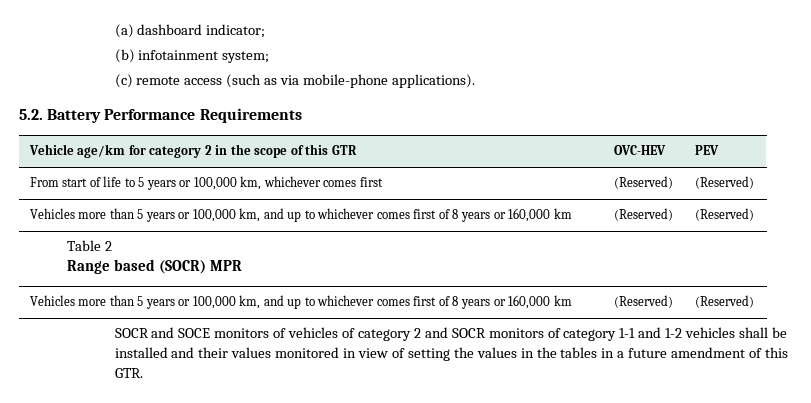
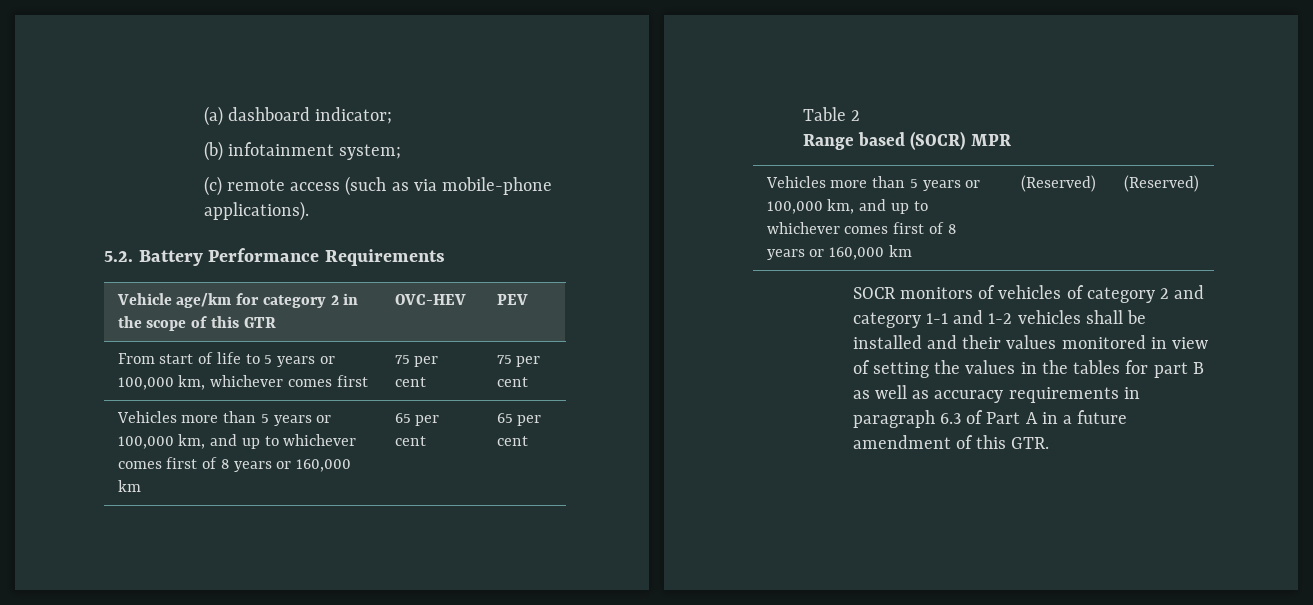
- From start of life to 5 years or 100,000 km, whichever comes first | (Reserved) | (Reserved)
- Vehicles more than 5 years or 100,000 km, and up to whichever comes first of 8 years or 160,000 km | (Reserved) | (Reserved)
+ From start of life to 5 years or 100,000 km, whichever comes first | 75 per cent | 75 per cent
+ Vehicles more than 5 years or 100,000 km, and up to whichever comes first of 8 years or 160,000 km | 65 per cent | 65 per cent
- SOCR and SOCE monitors of vehicles of category 2 and SOCR monitors of category 1-1 and 1-2 vehicles shall be installed and their values monitored in view of setting the values in the tables in a future amendment of this GTR.
+ SOCR monitors of vehicles of category 2 and category 1-1 and 1-2 vehicles shall be installed and their values monitored in view of setting the values in the tables for part B as well as accuracy requirements in paragraph 6.3 of Part A in a future amendment of this GTR.

